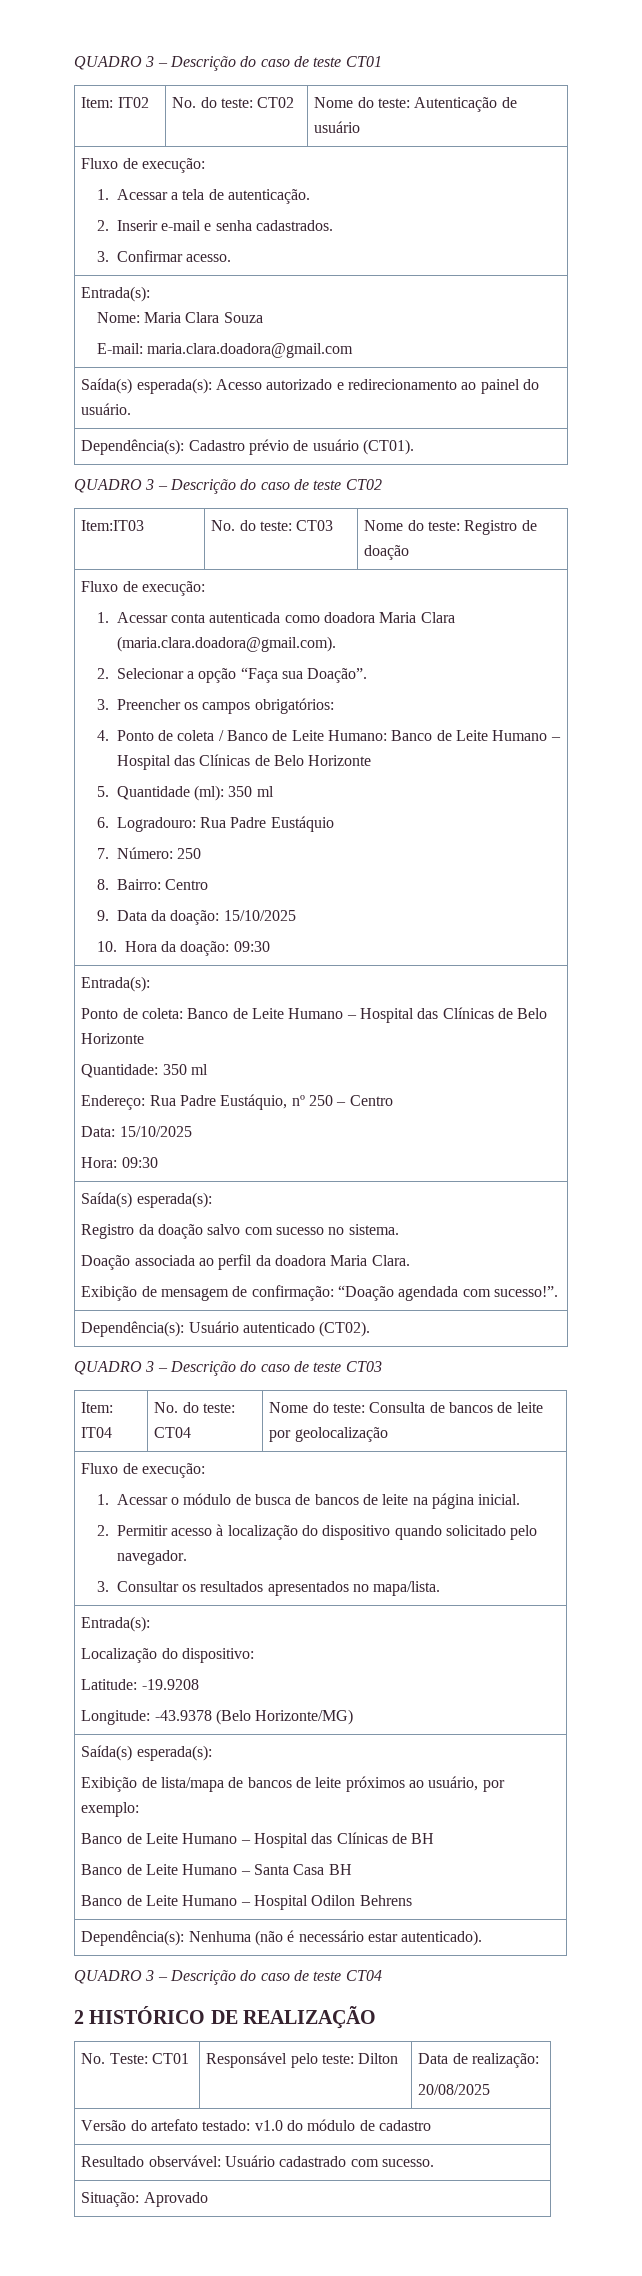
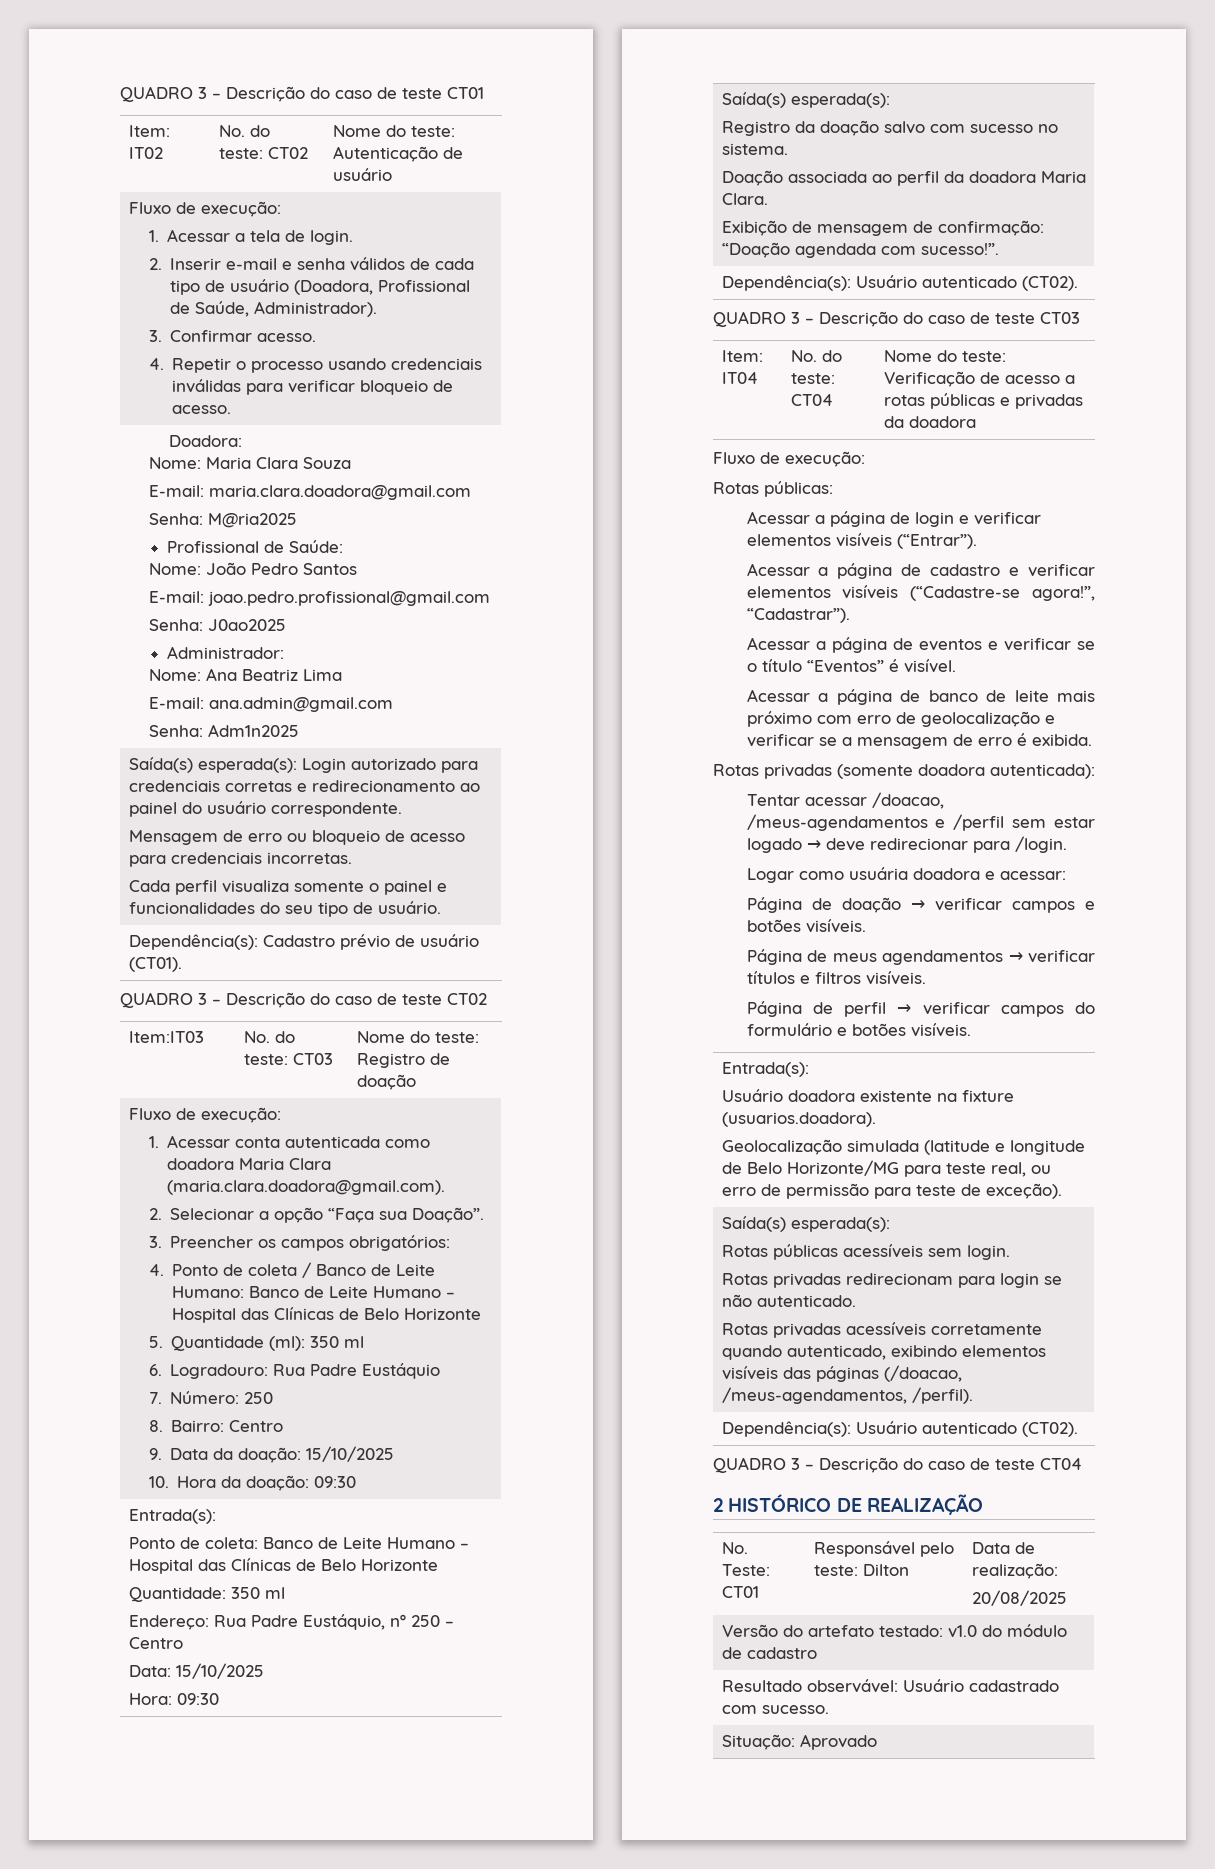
  Item: IT02 | No. do teste: CT02 | Nome do teste: Autenticação de usuário
  Fluxo de execução:
- 1. Acessar a tela de autenticação.
- 2. Inserir e-mail e senha cadastrados.
+ 1. Acessar a tela de login.
+ 2. Inserir e-mail e senha válidos de cada tipo de usuário (Doadora, Profissional de Saúde, Administrador).
  3. Confirmar acesso.
- Entrada(s):
+ 4. Repetir o processo usando credenciais inválidas para verificar bloqueio de acesso.
+ Doadora:
  Nome: Maria Clara Souza
  E-mail: maria.clara.doadora@gmail.com
- Saída(s) esperada(s): Acesso autorizado e redirecionamento ao painel do usuário.
+ Senha: M@ria2025
+ Profissional de Saúde:
+ Nome: João Pedro Santos
+ E-mail: joao.pedro.profissional@gmail.com
+ Senha: J0ao2025
+ Administrador:
+ Nome: Ana Beatriz Lima
+ E-mail: ana.admin@gmail.com
+ Senha: Adm1n2025
+ Saída(s) esperada(s): Login autorizado para credenciais corretas e redirecionamento ao painel do usuário correspondente.
+ Mensagem de erro ou bloqueio de acesso para credenciais incorretas.
+ Cada perfil visualiza somente o painel e funcionalidades do seu tipo de usuário.
- Item: IT04 | No. do teste: CT04 | Nome do teste: Consulta de bancos de leite por geolocalização
+ Item: IT04 | No. do teste: CT04 | Nome do teste: Verificação de acesso a rotas públicas e privadas da doadora
  Fluxo de execução:
- 1. Acessar o módulo de busca de bancos de leite na página inicial.
- 2. Permitir acesso à localização do dispositivo quando solicitado pelo navegador.
- 3. Consultar os resultados apresentados no mapa/lista.
+ Rotas públicas:
+ Acessar a página de login e verificar elementos visíveis (“Entrar”).
+ Acessar a página de cadastro e verificar elementos visíveis (“Cadastre-se agora!”, “Cadastrar”).
+ Acessar a página de eventos e verificar se o título “Eventos” é visível.
+ Acessar a página de banco de leite mais próximo com erro de geolocalização e verificar se a mensagem de erro é exibida.
+ Rotas privadas (somente doadora autenticada):
+ Tentar acessar /doacao, /meus-agendamentos e /perfil sem estar logado → deve redirecionar para /login.
+ Logar como usuária doadora e acessar:
+ Página de doação → verificar campos e botões visíveis.
+ Página de meus agendamentos → verificar títulos e filtros visíveis.
+ Página de perfil → verificar campos do formulário e botões visíveis.
  Entrada(s):
- Localização do dispositivo:
- Latitude: -19.9208
- Longitude: -43.9378 (Belo Horizonte/MG)
+ Usuário doadora existente na fixture (usuarios.doadora).
+ Geolocalização simulada (latitude e longitude de Belo Horizonte/MG para teste real, ou erro de permissão para teste de exceção).
  Saída(s) esperada(s):
- Exibição de lista/mapa de bancos de leite próximos ao usuário, por exemplo:
- Banco de Leite Humano – Hospital das Clínicas de BH
- Banco de Leite Humano – Santa Casa BH
- Banco de Leite Humano – Hospital Odilon Behrens
- Dependência(s): Nenhuma (não é necessário estar autenticado).
+ Rotas públicas acessíveis sem login.
+ Rotas privadas redirecionam para login se não autenticado.
+ Rotas privadas acessíveis corretamente quando autenticado, exibindo elementos visíveis das páginas (/doacao, /meus-agendamentos, /perfil).
+ Dependência(s): Usuário autenticado (CT02).

